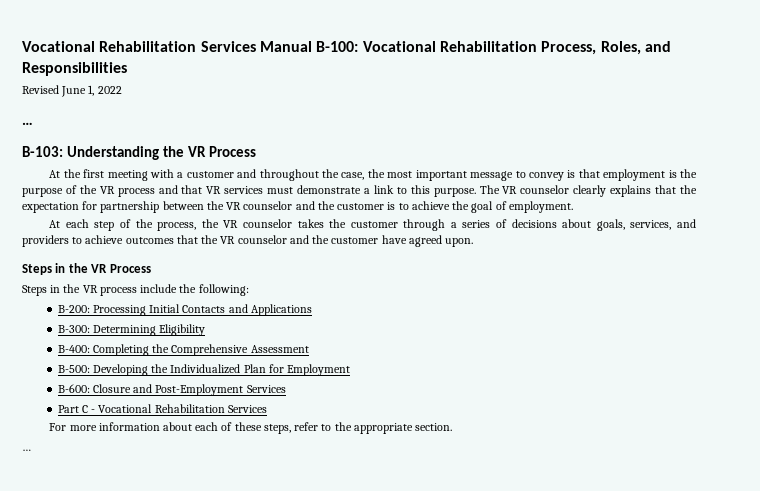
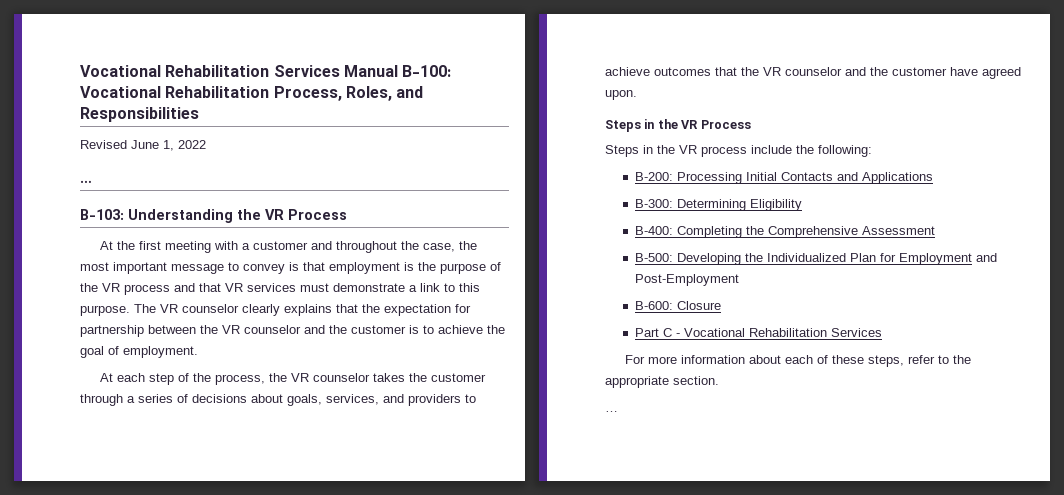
- B-500: Developing the Individualized Plan for Employment
+ B-500: Developing the Individualized Plan for Employment and Post-Employment
- B-600: Closure and Post-Employment Services
+ B-600: Closure

